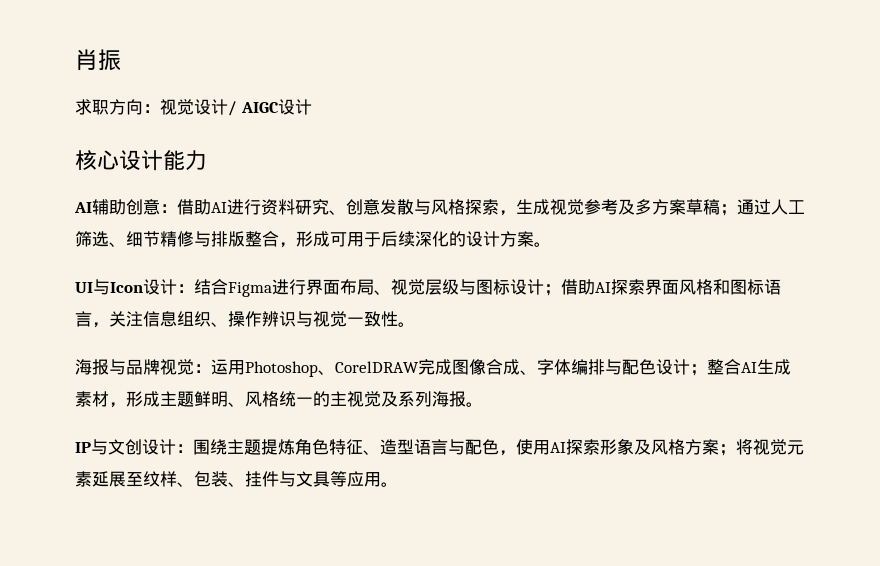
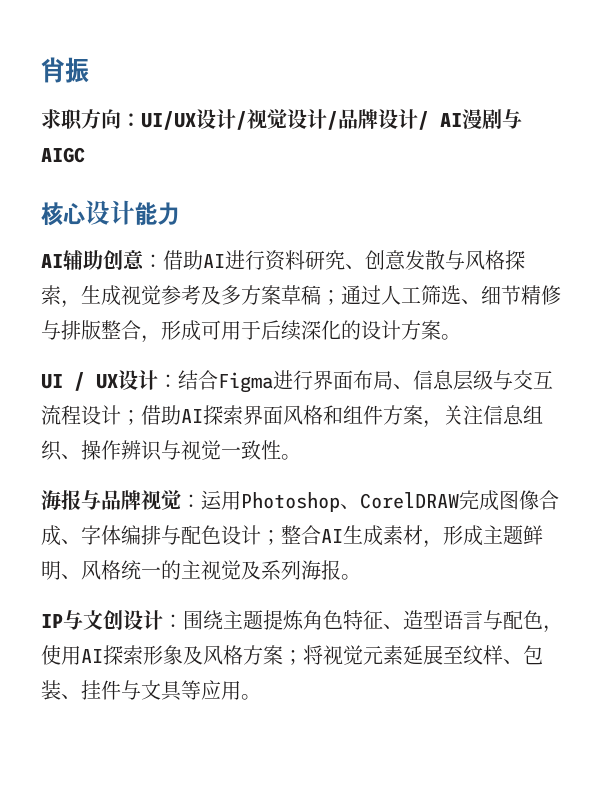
- 求职方向：视觉设计/ AIGC设计
+ 求职方向：UI/UX设计/视觉设计/品牌设计/ AI漫剧与AIGC
- UI与Icon设计：结合Figma进行界面布局、视觉层级与图标设计；借助AI探索界面风格和图标语言，关注信息组织、操作辨识与视觉一致性。
+ UI / UX设计：结合Figma进行界面布局、信息层级与交互流程设计；借助AI探索界面风格和组件方案，关注信息组织、操作辨识与视觉一致性。

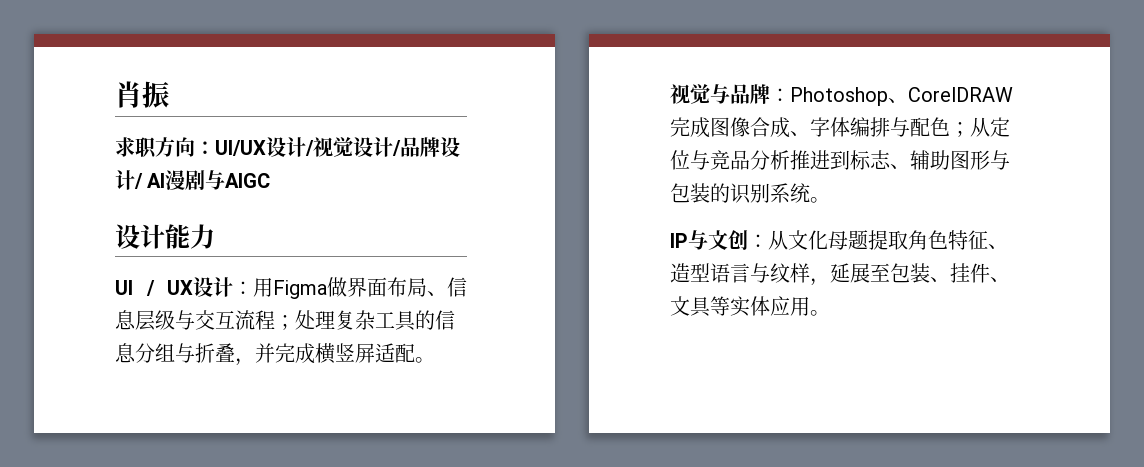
- 核心设计能力
+ 设计能力
- AI辅助创意：借助AI进行资料研究、创意发散与风格探索，生成视觉参考及多方案草稿；通过人工筛选、细节精修与排版整合，形成可用于后续深化的设计方案。
- UI / UX设计：结合Figma进行界面布局、信息层级与交互流程设计；借助AI探索界面风格和组件方案，关注信息组织、操作辨识与视觉一致性。
- 海报与品牌视觉：运用Photoshop、CorelDRAW完成图像合成、字体编排与配色设计；整合AI生成素材，形成主题鲜明、风格统一的主视觉及系列海报。
+ UI / UX设计：用Figma做界面布局、信息层级与交互流程；处理复杂工具的信息分组与折叠，并完成横竖屏适配。
+ 视觉与品牌：Photoshop、CorelDRAW完成图像合成、字体编排与配色；从定位与竞品分析推进到标志、辅助图形与包装的识别系统。
- IP与文创设计：围绕主题提炼角色特征、造型语言与配色，使用AI探索形象及风格方案；将视觉元素延展至纹样、包装、挂件与文具等应用。
+ IP与文创：从文化母题提取角色特征、造型语言与纹样，延展至包装、挂件、文具等实体应用。

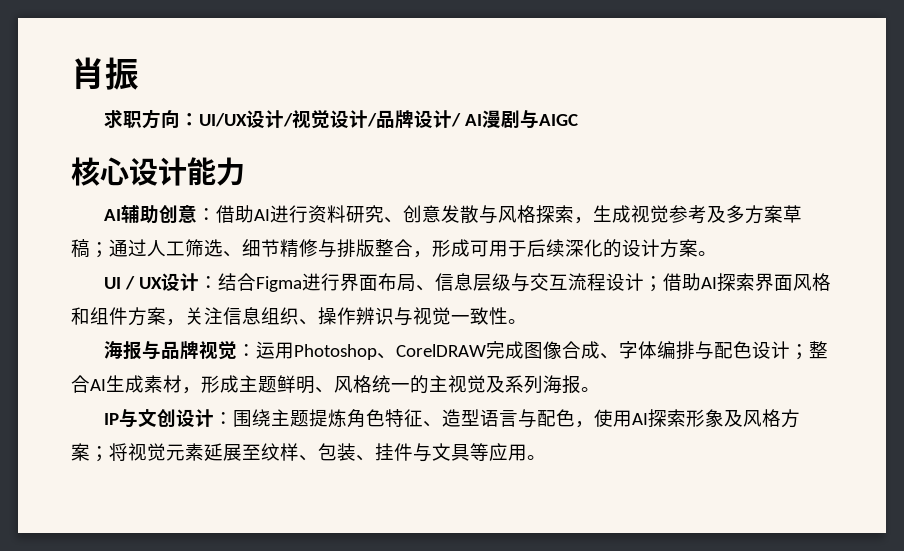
- 设计能力
+ 核心设计能力
+ AI辅助创意：借助AI进行资料研究、创意发散与风格探索，生成视觉参考及多方案草稿；通过人工筛选、细节精修与排版整合，形成可用于后续深化的设计方案。
- UI / UX设计：用Figma做界面布局、信息层级与交互流程；处理复杂工具的信息分组与折叠，并完成横竖屏适配。
- 视觉与品牌：Photoshop、CorelDRAW完成图像合成、字体编排与配色；从定位与竞品分析推进到标志、辅助图形与包装的识别系统。
+ UI / UX设计：结合Figma进行界面布局、信息层级与交互流程设计；借助AI探索界面风格和组件方案，关注信息组织、操作辨识与视觉一致性。
+ 海报与品牌视觉：运用Photoshop、CorelDRAW完成图像合成、字体编排与配色设计；整合AI生成素材，形成主题鲜明、风格统一的主视觉及系列海报。
- IP与文创：从文化母题提取角色特征、造型语言与纹样，延展至包装、挂件、文具等实体应用。
+ IP与文创设计：围绕主题提炼角色特征、造型语言与配色，使用AI探索形象及风格方案；将视觉元素延展至纹样、包装、挂件与文具等应用。

